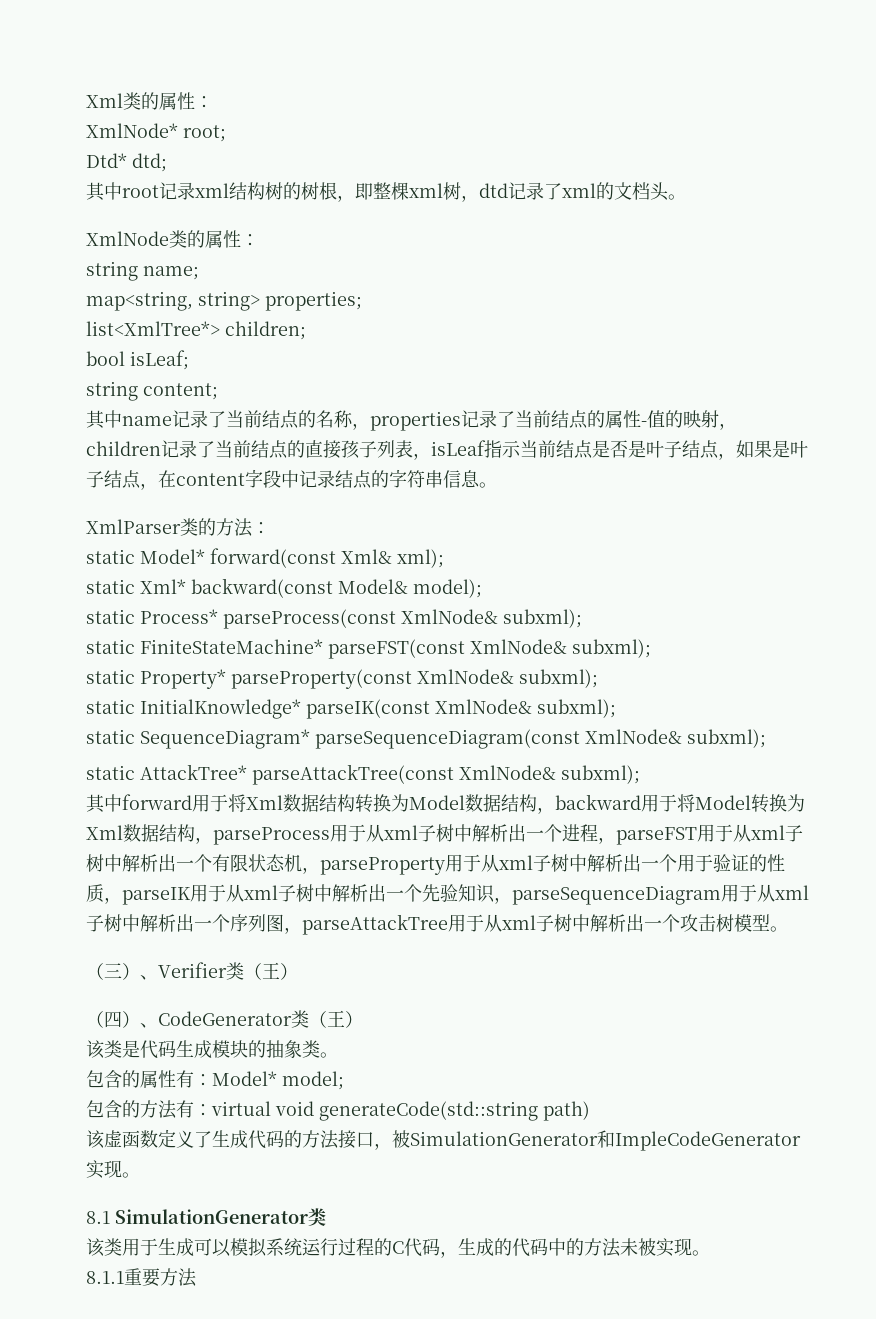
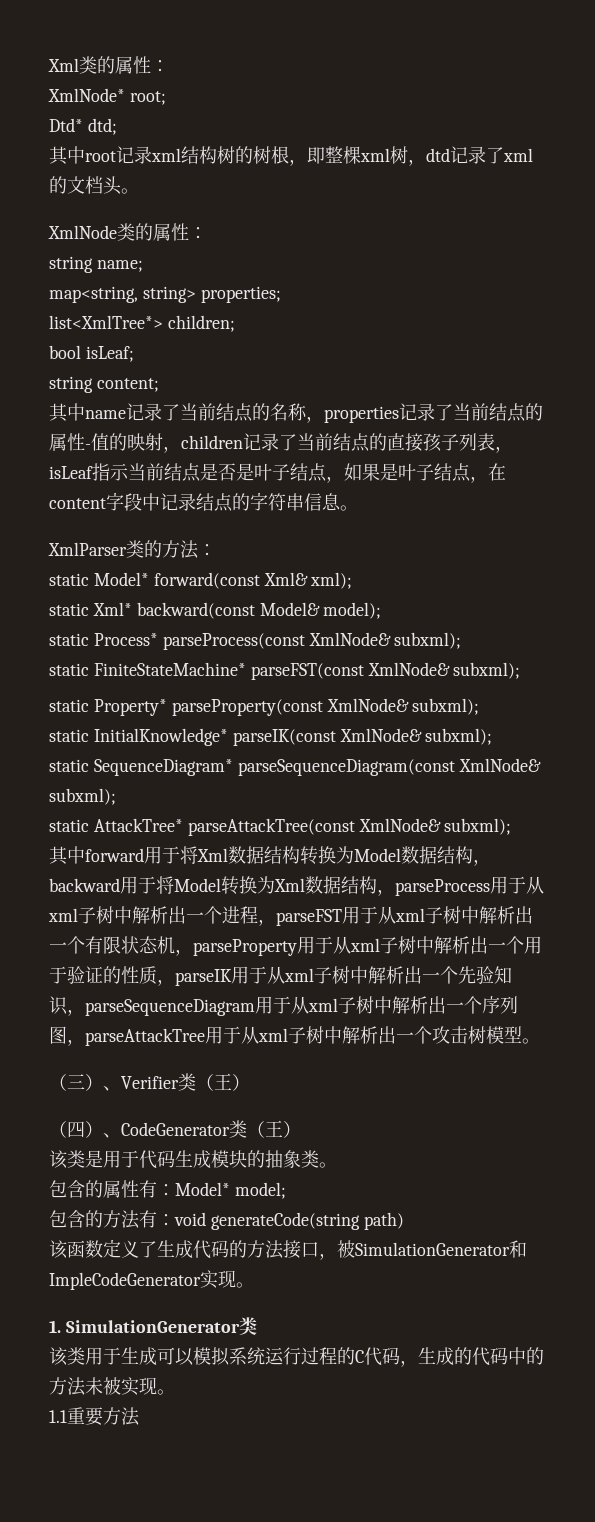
- 该类是代码生成模块的抽象类。
+ 该类是用于代码生成模块的抽象类。
- 包含的方法有：virtual void generateCode(std::string path)
+ 包含的方法有：void generateCode(string path)
- 该虚函数定义了生成代码的方法接口，被SimulationGenerator和ImpleCodeGenerator实现。
+ 该函数定义了生成代码的方法接口，被SimulationGenerator和ImpleCodeGenerator实现。
- 8.1 SimulationGenerator类
+ 1. SimulationGenerator类
- 8.1.1重要方法
+ 1.1重要方法

